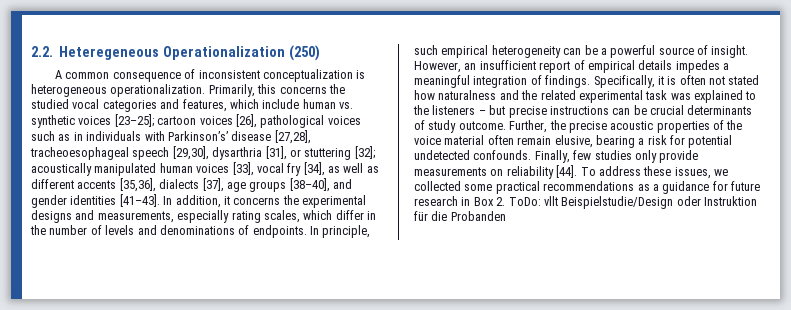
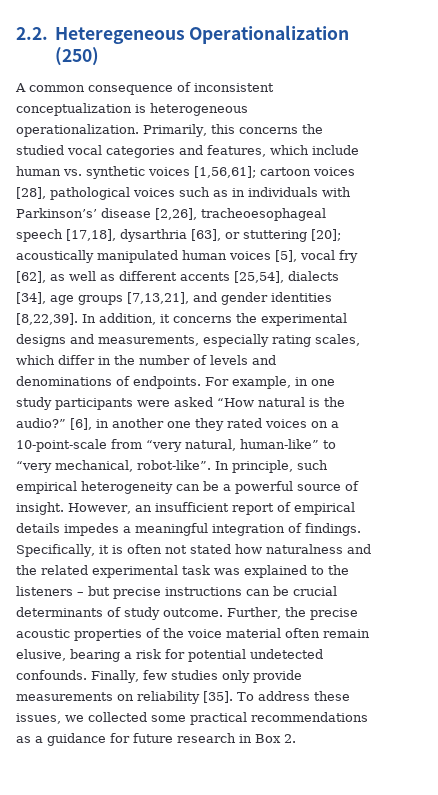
- Primarily, this concerns the studied vocal categories and features, which include human vs. synthetic voices [23–25]; cartoon voices [26], pathological voices such as in individuals with Parkinson’s’ disease [27,28], tracheoesophageal speech [29,30], dysarthria [31], or stuttering [32]; acoustically manipulated human voices [33], vocal fry [34], as well as different accents [35,36], dialects [37], age groups [38–40], and gender identities [41–43].
+ Primarily, this concerns the studied vocal categories and features, which include human vs. synthetic voices [1,56,61]; cartoon voices [28], pathological voices such as in individuals with Parkinson’s’ disease [2,26], tracheoesophageal speech [17,18], dysarthria [63], or stuttering [20]; acoustically manipulated human voices [5], vocal fry [62], as well as different accents [25,54], dialects [34], age groups [7,13,21], and gender identities [8,22,39].
+ For example, in one study participants were asked “How natural is the audio?” [6], in another one they rated voices on a 10-point-scale from “very natural, human-like” to “very mechanical, robot-like”.
- Finally, few studies only provide measurements on reliability [44].
+ Finally, few studies only provide measurements on reliability [35].
- To address these issues, we collected some practical recommendations as a guidance for future research in Box 2. ToDo: vllt Beispielstudie/Design oder Instruktion für die Probanden
+ To address these issues, we collected some practical recommendations as a guidance for future research in Box 2.

